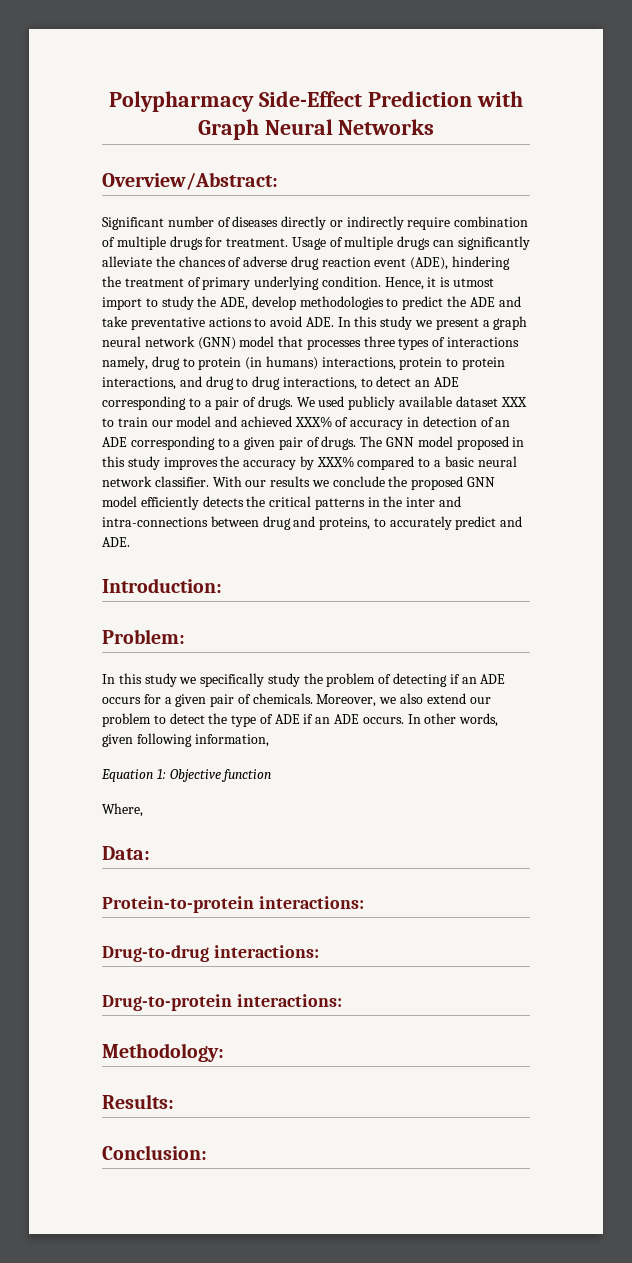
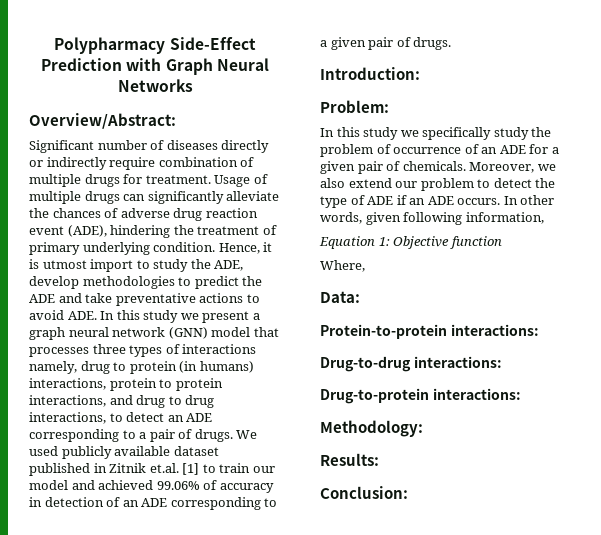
- We used publicly available dataset XXX to train our model and achieved XXX% of accuracy in detection of an ADE corresponding to a given pair of drugs. The GNN model proposed in this study improves the accuracy by XXX% compared to a basic neural network classifier. With our results we conclude the proposed GNN model efficiently detects the critical patterns in the inter and intra-connections between drug and proteins, to accurately predict and ADE.
+ We used publicly available dataset published in Zitnik et.al. [1] to train our model and achieved 99.06% of accuracy in detection of an ADE corresponding to a given pair of drugs.
- In this study we specifically study the problem of detecting if an ADE occurs for a given pair of chemicals.
+ In this study we specifically study the problem of occurrence of an ADE for a given pair of chemicals.

